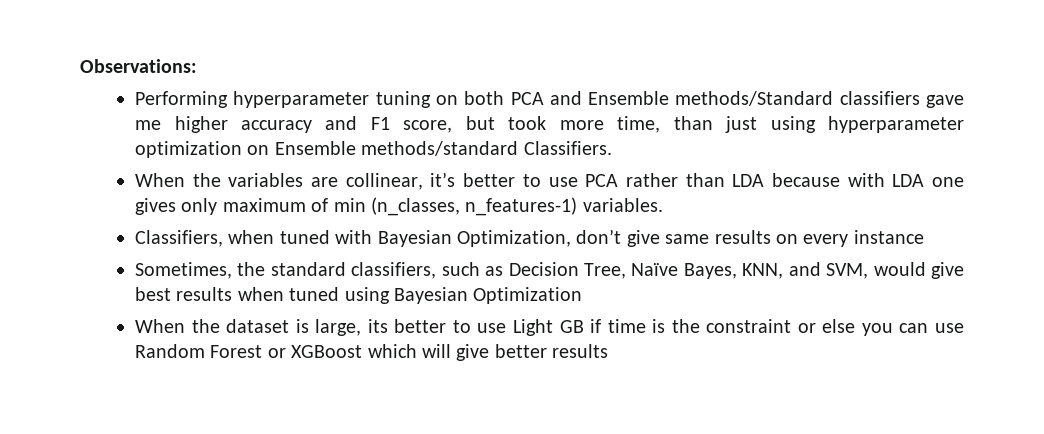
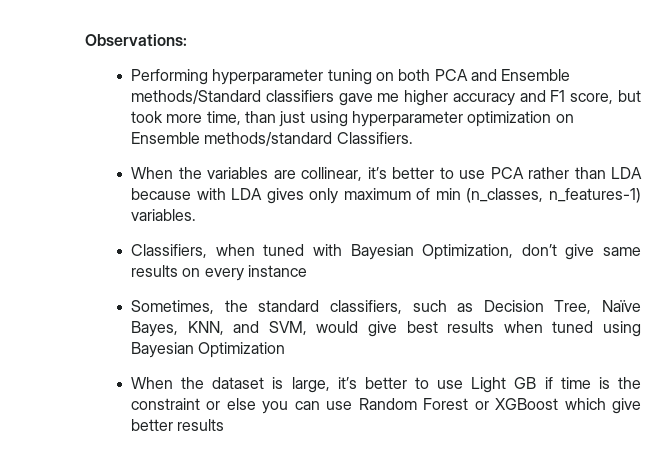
- When the variables are collinear, it’s better to use PCA rather than LDA because with LDA one gives only maximum of min (n_classes, n_features-1) variables.
+ When the variables are collinear, it’s better to use PCA rather than LDA because with LDA gives only maximum of min (n_classes, n_features-1) variables.
- When the dataset is large, its better to use Light GB if time is the constraint or else you can use Random Forest or XGBoost which will give better results
+ When the dataset is large, it’s better to use Light GB if time is the constraint or else you can use Random Forest or XGBoost which give better results

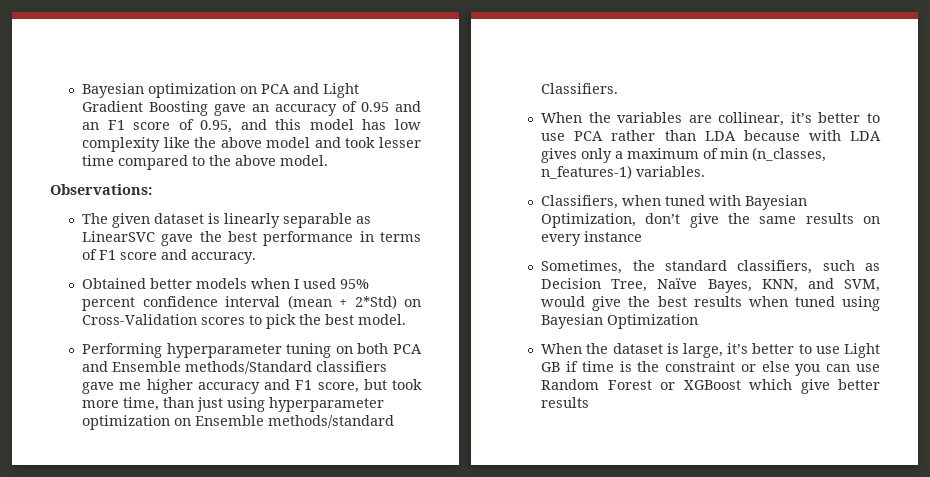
+ Bayesian optimization on PCA and Light Gradient Boosting gave an accuracy of 0.95 and an F1 score of 0.95, and this model has low complexity like the above model and took lesser time compared to the above model.
  Observations:
+ The given dataset is linearly separable as LinearSVC gave the best performance in terms of F1 score and accuracy.
+ Obtained better models when I used 95% percent confidence interval (mean + 2*Std) on Cross-Validation scores to pick the best model.
- When the variables are collinear, it’s better to use PCA rather than LDA because with LDA gives only maximum of min (n_classes, n_features-1) variables.
+ When the variables are collinear, it’s better to use PCA rather than LDA because with LDA gives only a maximum of min (n_classes, n_features-1) variables.
- Classifiers, when tuned with Bayesian Optimization, don’t give same results on every instance
+ Classifiers, when tuned with Bayesian Optimization, don’t give the same results on every instance
- Sometimes, the standard classifiers, such as Decision Tree, Naïve Bayes, KNN, and SVM, would give best results when tuned using Bayesian Optimization
+ Sometimes, the standard classifiers, such as Decision Tree, Naïve Bayes, KNN, and SVM, would give the best results when tuned using Bayesian Optimization

